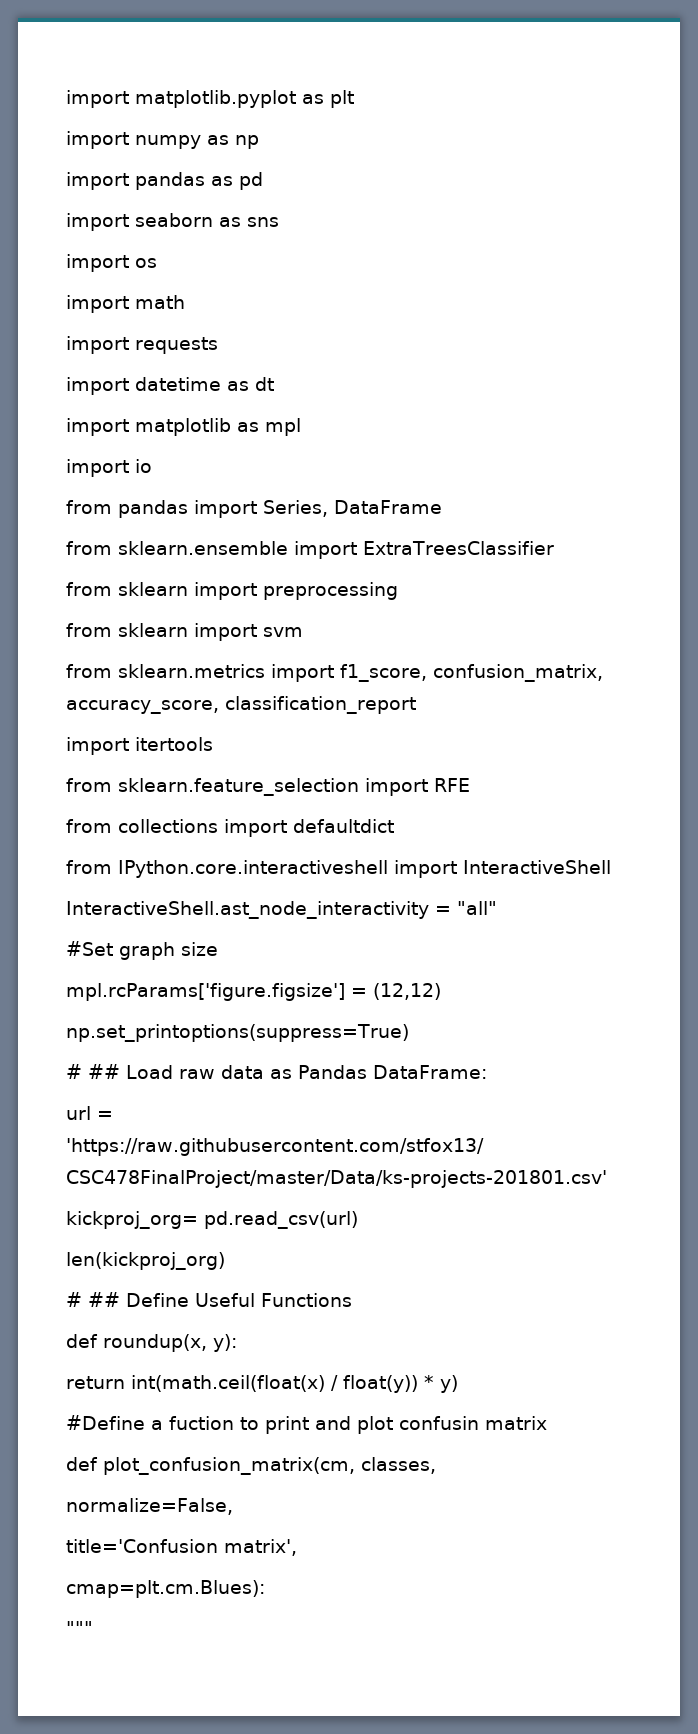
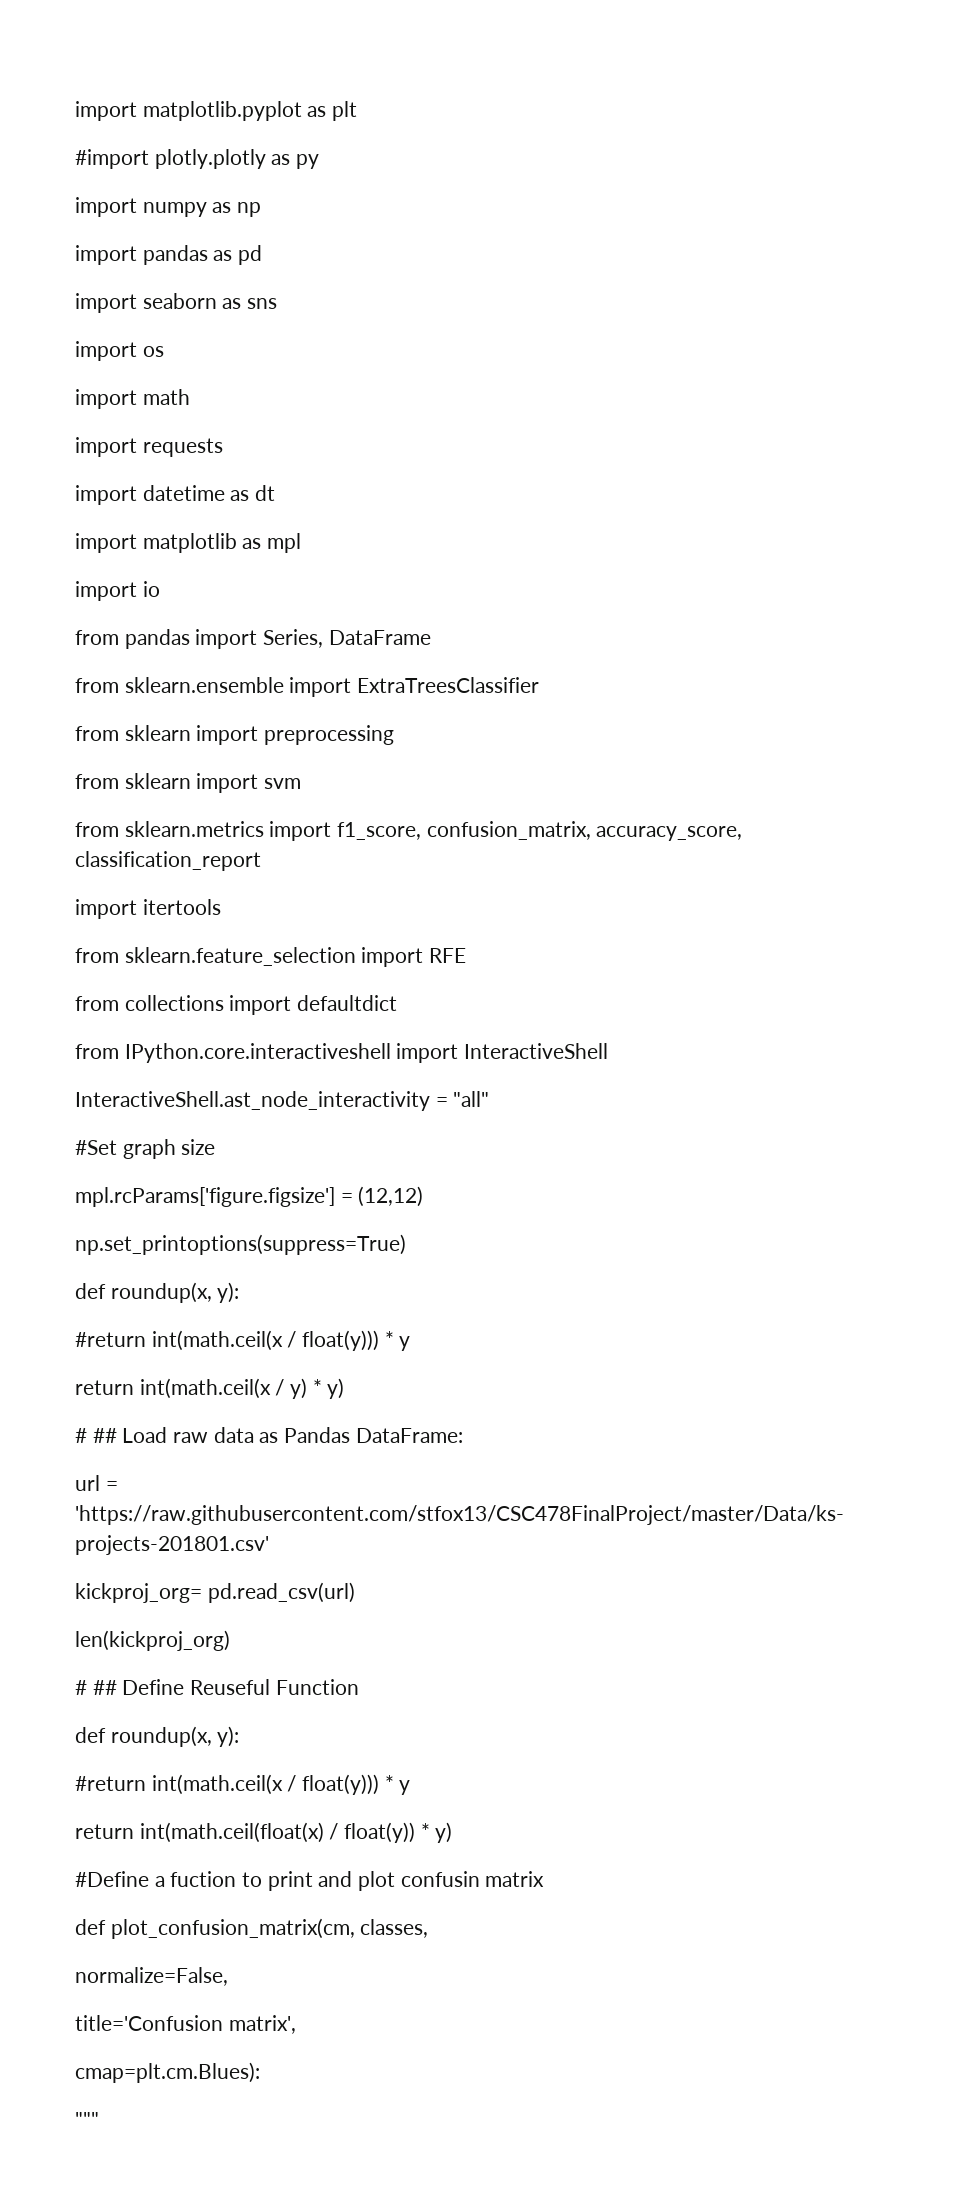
+ #import plotly.plotly as py
  np.set_printoptions(suppress=True)
+ def roundup(x, y):
+ #return int(math.ceil(x / float(y))) * y
+ return int(math.ceil(x / y) * y)
- # ## Define Useful Functions
+ # ## Define Reuseful Function
  def roundup(x, y):
+ #return int(math.ceil(x / float(y))) * y

